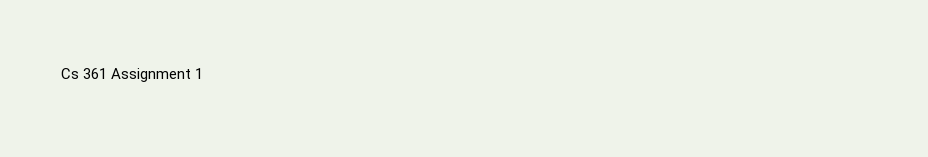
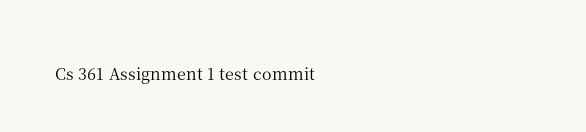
- Cs 361 Assignment 1
+ Cs 361 Assignment 1 test commit

